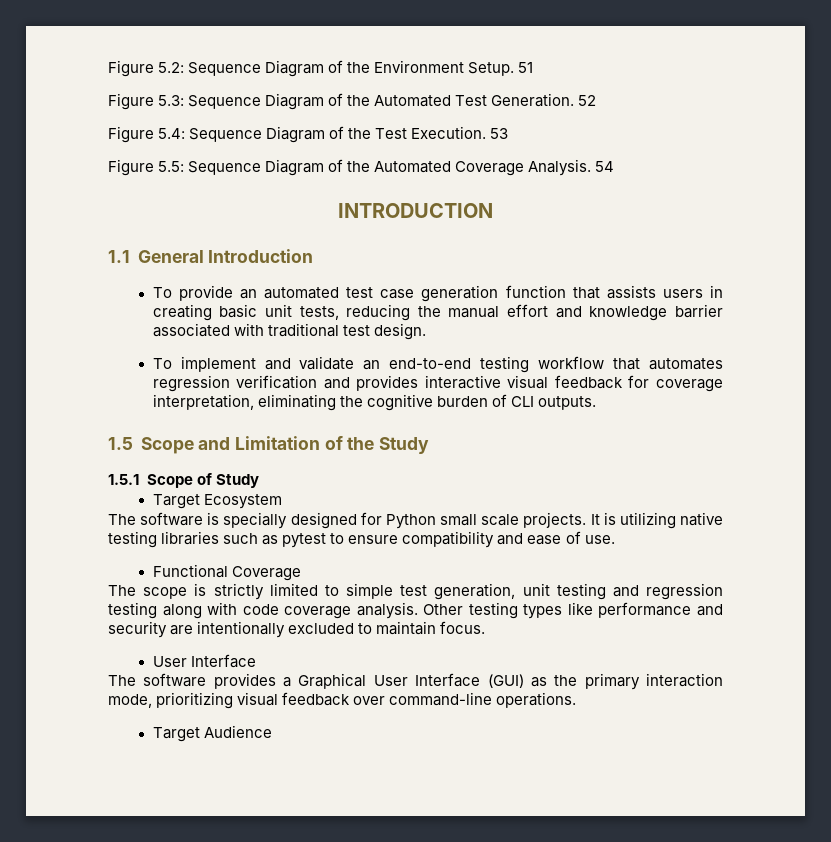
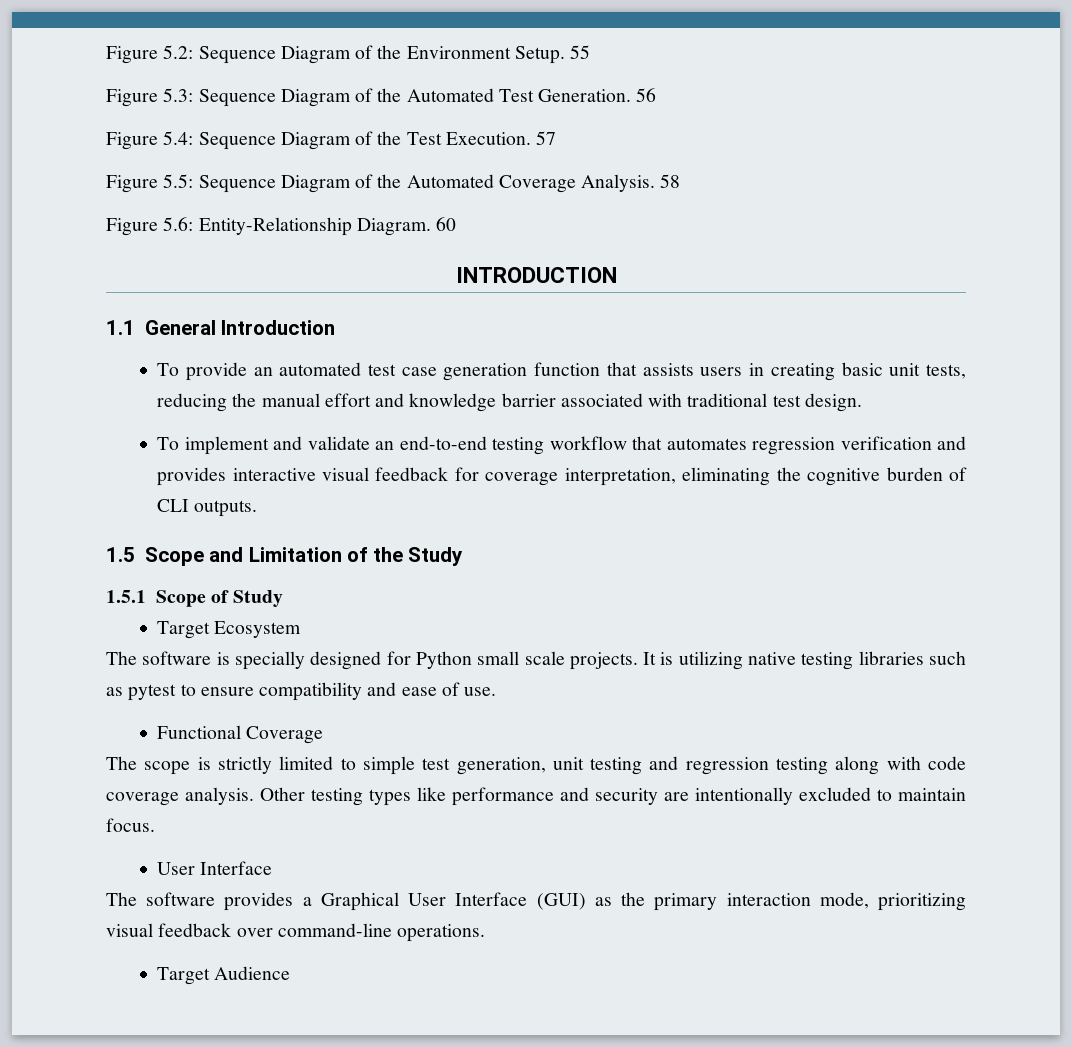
- 51
+ 55
- 52
+ 56
- 53
+ 57
- 54
+ 58
+ Figure 5.6: Entity-Relationship Diagram. 60

